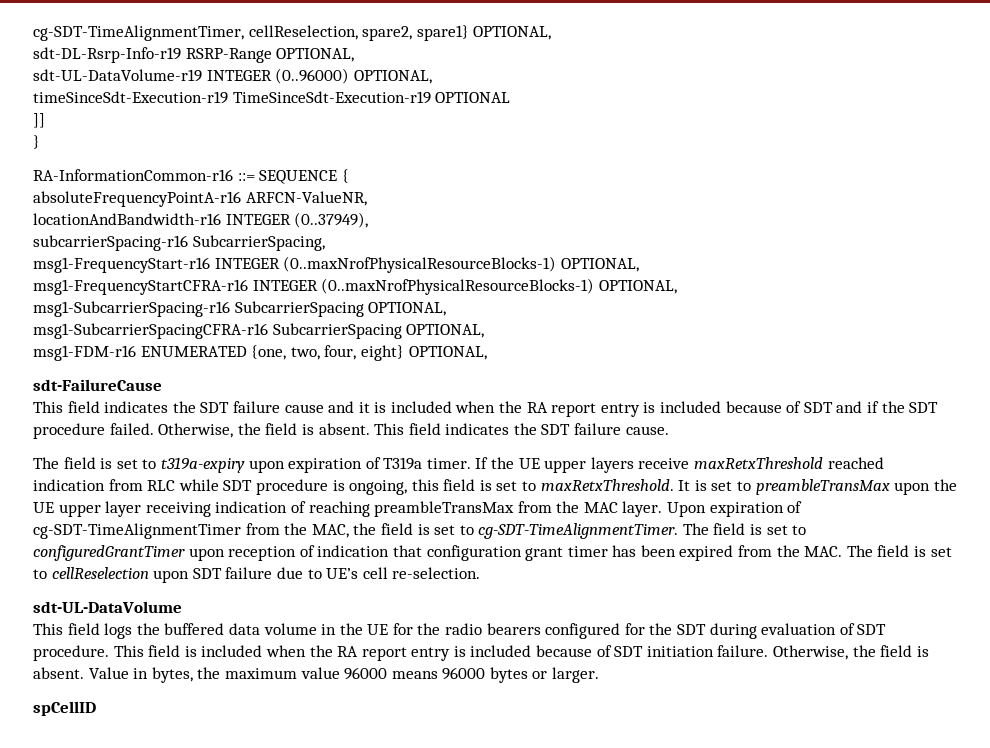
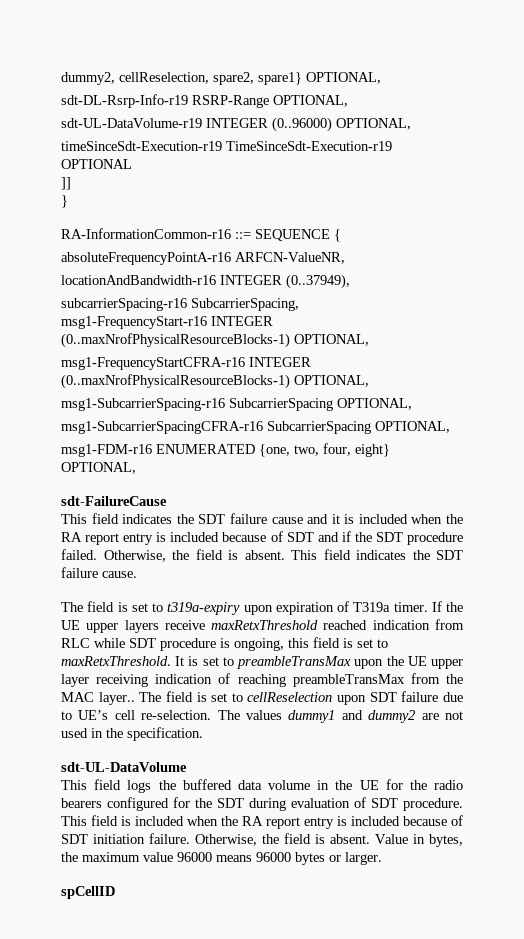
- cg-SDT-TimeAlignmentTimer, cellReselection, spare2, spare1} OPTIONAL,
+ dummy2, cellReselection, spare2, spare1} OPTIONAL,
- It is set to preambleTransMax upon the UE upper layer receiving indication of reaching preambleTransMax from the MAC layer. Upon expiration of cg-SDT-TimeAlignmentTimer from the MAC, the field is set to cg-SDT-TimeAlignmentTimer. The field is set to configuredGrantTimer upon reception of indication that configuration grant timer has been expired from the MAC. The field is set to cellReselection upon SDT failure due to UE’s cell re-selection.
+ It is set to preambleTransMax upon the UE upper layer receiving indication of reaching preambleTransMax from the MAC layer.. The field is set to cellReselection upon SDT failure due to UE’s cell re-selection. The values dummy1 and dummy2 are not used in the specification.

